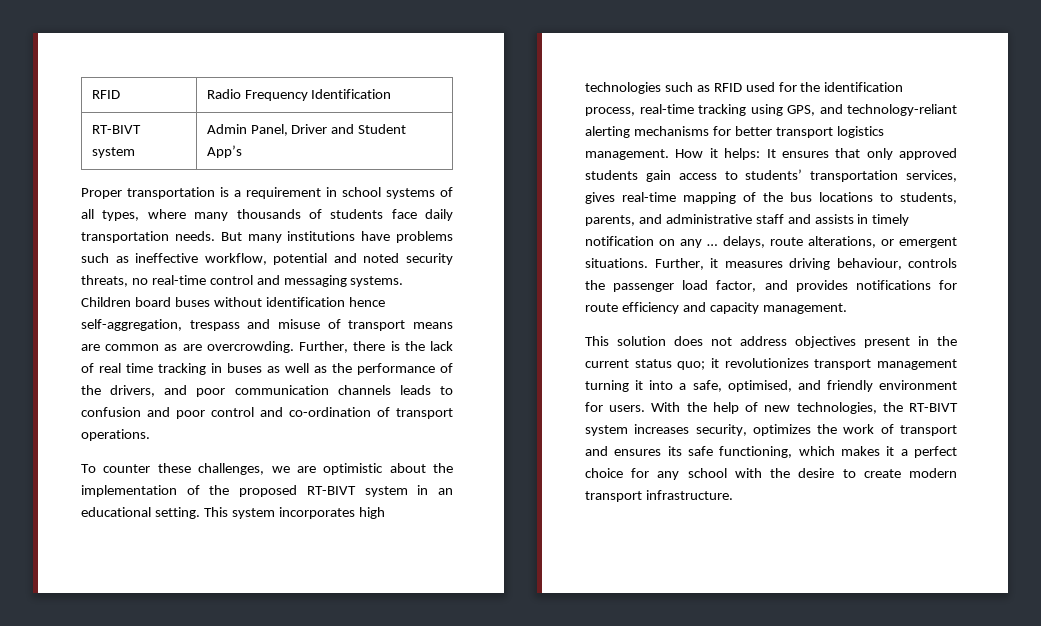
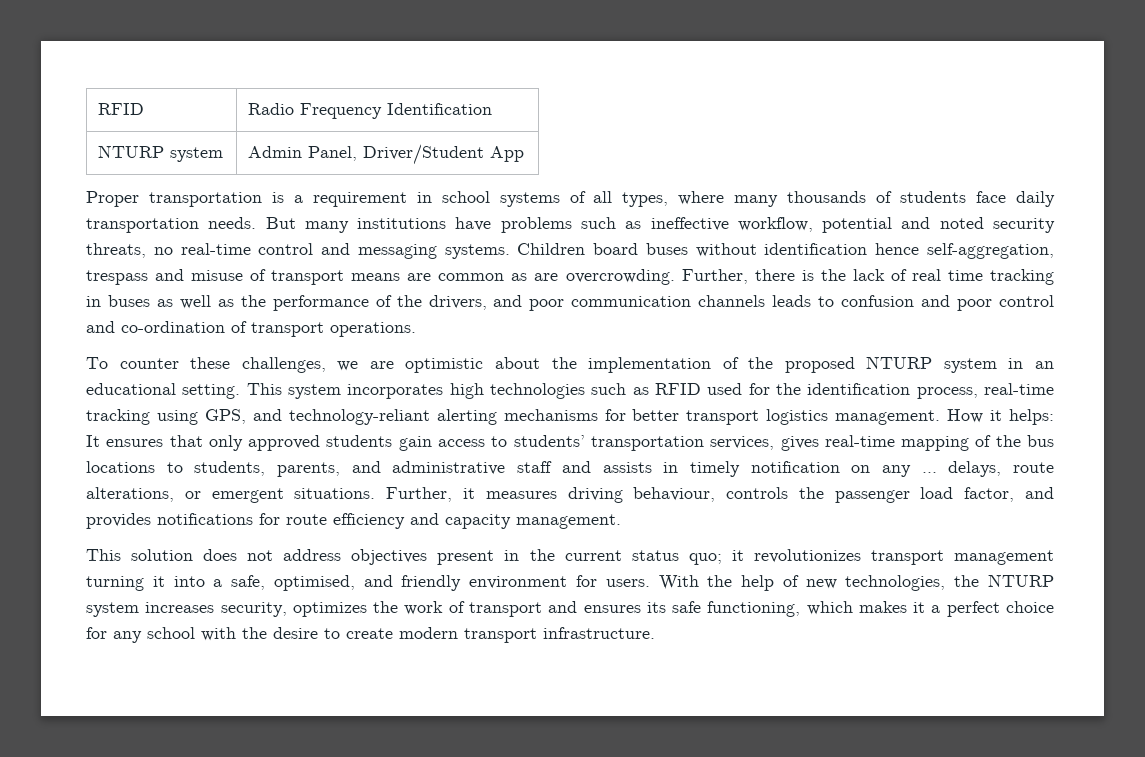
- RT-BIVT system | Admin Panel, Driver and Student App’s
+ NTURP system | Admin Panel, Driver/Student App
- To counter these challenges, we are optimistic about the implementation of the proposed RT-BIVT system in an educational setting.
+ To counter these challenges, we are optimistic about the implementation of the proposed NTURP system in an educational setting.
- With the help of new technologies, the RT-BIVT system increases security, optimizes the work of transport and ensures its safe functioning, which makes it a perfect choice for any school with the desire to create modern transport infrastructure.
+ With the help of new technologies, the NTURP system increases security, optimizes the work of transport and ensures its safe functioning, which makes it a perfect choice for any school with the desire to create modern transport infrastructure.

